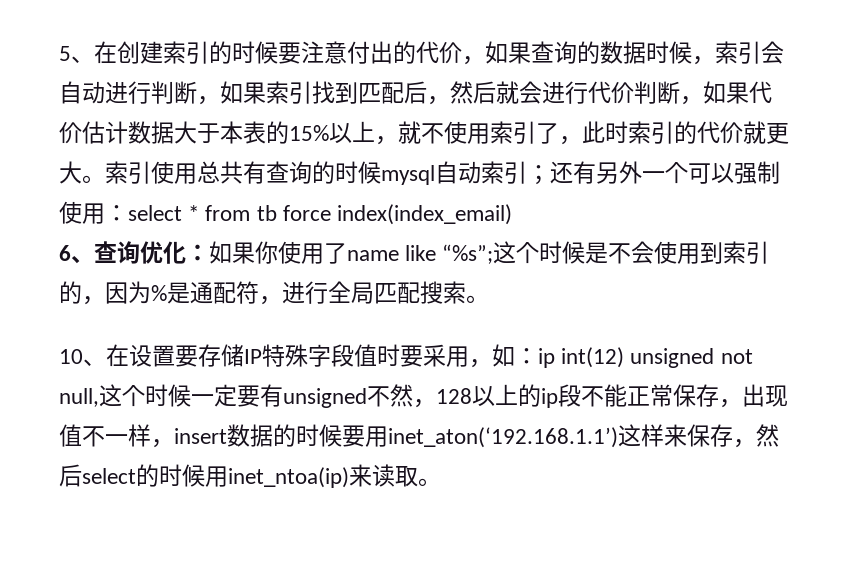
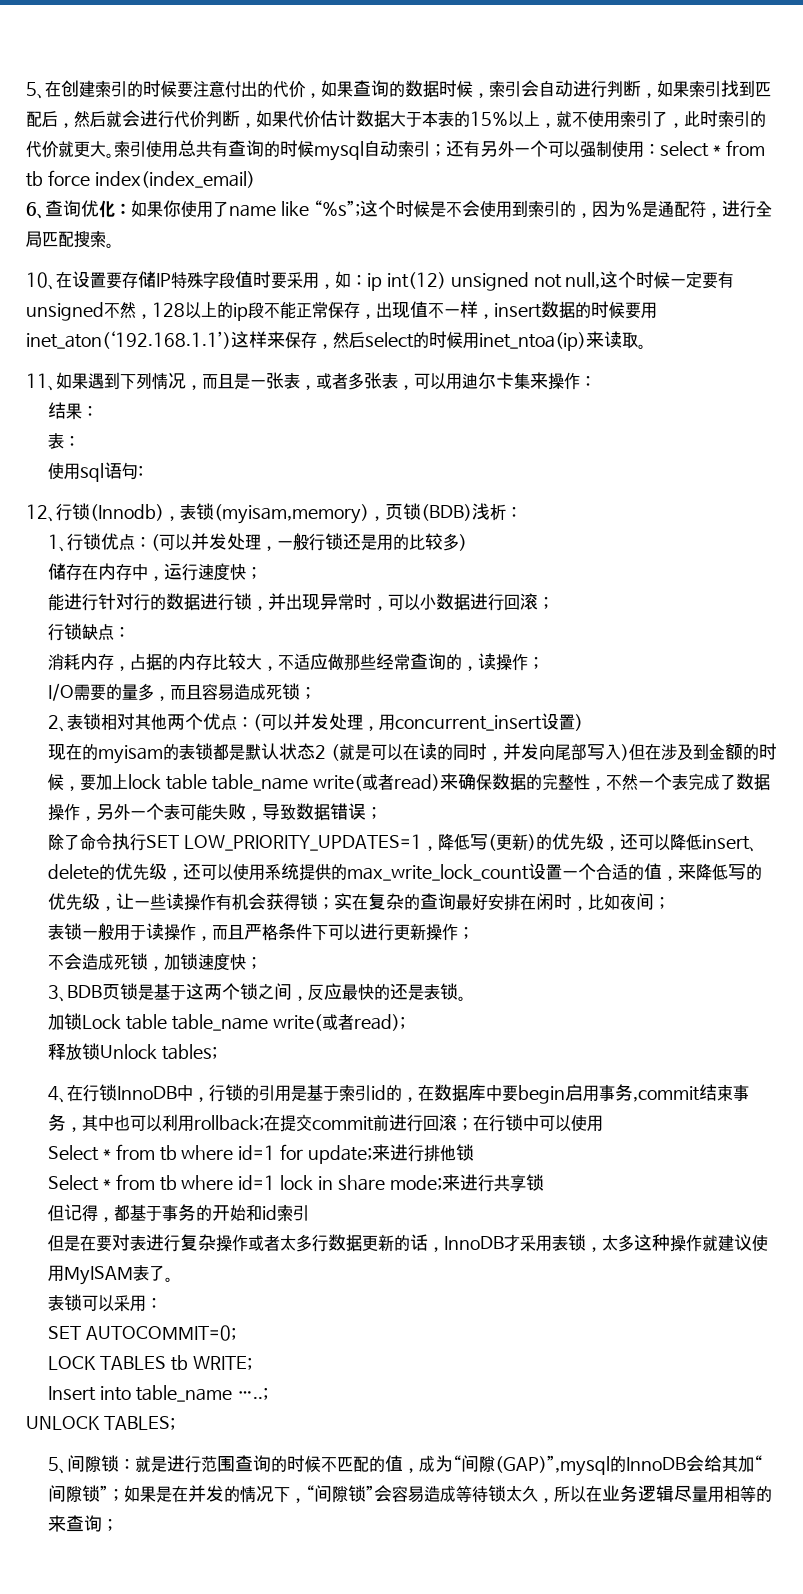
+ 11、如果遇到下列情况，而且是一张表，或者多张表，可以用迪尔卡集来操作：
+ 结果：
+ 表：
+ 使用sql语句:
+ 12、行锁(Innodb)，表锁(myisam,memory)，页锁(BDB)浅析：
+ 1、行锁优点：(可以并发处理，一般行锁还是用的比较多)
+ 储存在内存中，运行速度快；
+ 能进行针对行的数据进行锁，并出现异常时，可以小数据进行回滚；
+ 行锁缺点：
+ 消耗内存，占据的内存比较大，不适应做那些经常查询的，读操作；
+ I/O需要的量多，而且容易造成死锁；
+ 2、表锁相对其他两个优点：(可以并发处理，用concurrent_insert设置)
+ 现在的myisam的表锁都是默认状态2 (就是可以在读的同时，并发向尾部写入)但在涉及到金额的时候，要加上lock table table_name write(或者read)来确保数据的完整性，不然一个表完成了数据操作，另外一个表可能失败，导致数据错误；
+ 除了命令执行SET LOW_PRIORITY_UPDATES=1，降低写(更新)的优先级，还可以降低insert、delete的优先级，还可以使用系统提供的max_write_lock_count设置一个合适的值，来降低写的优先级，让一些读操作有机会获得锁；实在复杂的查询最好安排在闲时，比如夜间；
+ 表锁一般用于读操作，而且严格条件下可以进行更新操作；
+ 不会造成死锁，加锁速度快；
+ 3、BDB页锁是基于这两个锁之间，反应最快的还是表锁。
+ 加锁Lock table table_name write(或者read);
+ 释放锁Unlock tables;
+ 4、在行锁InnoDB中，行锁的引用是基于索引id的，在数据库中要begin启用事务,commit结束事务，其中也可以利用rollback;在提交commit前进行回滚；在行锁中可以使用
+ Select * from tb where id=1 for update;来进行排他锁
+ Select * from tb where id=1 lock in share mode;来进行共享锁
+ 但记得，都基于事务的开始和id索引
+ 但是在要对表进行复杂操作或者太多行数据更新的话，InnoDB才采用表锁，太多这种操作就建议使用MyISAM表了。
+ 表锁可以采用：
+ SET AUTOCOMMIT=0;
+ LOCK TABLES tb WRITE;
+ Insert into table_name …..;
+ UNLOCK TABLES;
+ 5、间隙锁：就是进行范围查询的时候不匹配的值，成为“间隙(GAP)”,mysql的InnoDB会给其加“间隙锁”；如果是在并发的情况下，“间隙锁”会容易造成等待锁太久，所以在业务逻辑尽量用相等的来查询；

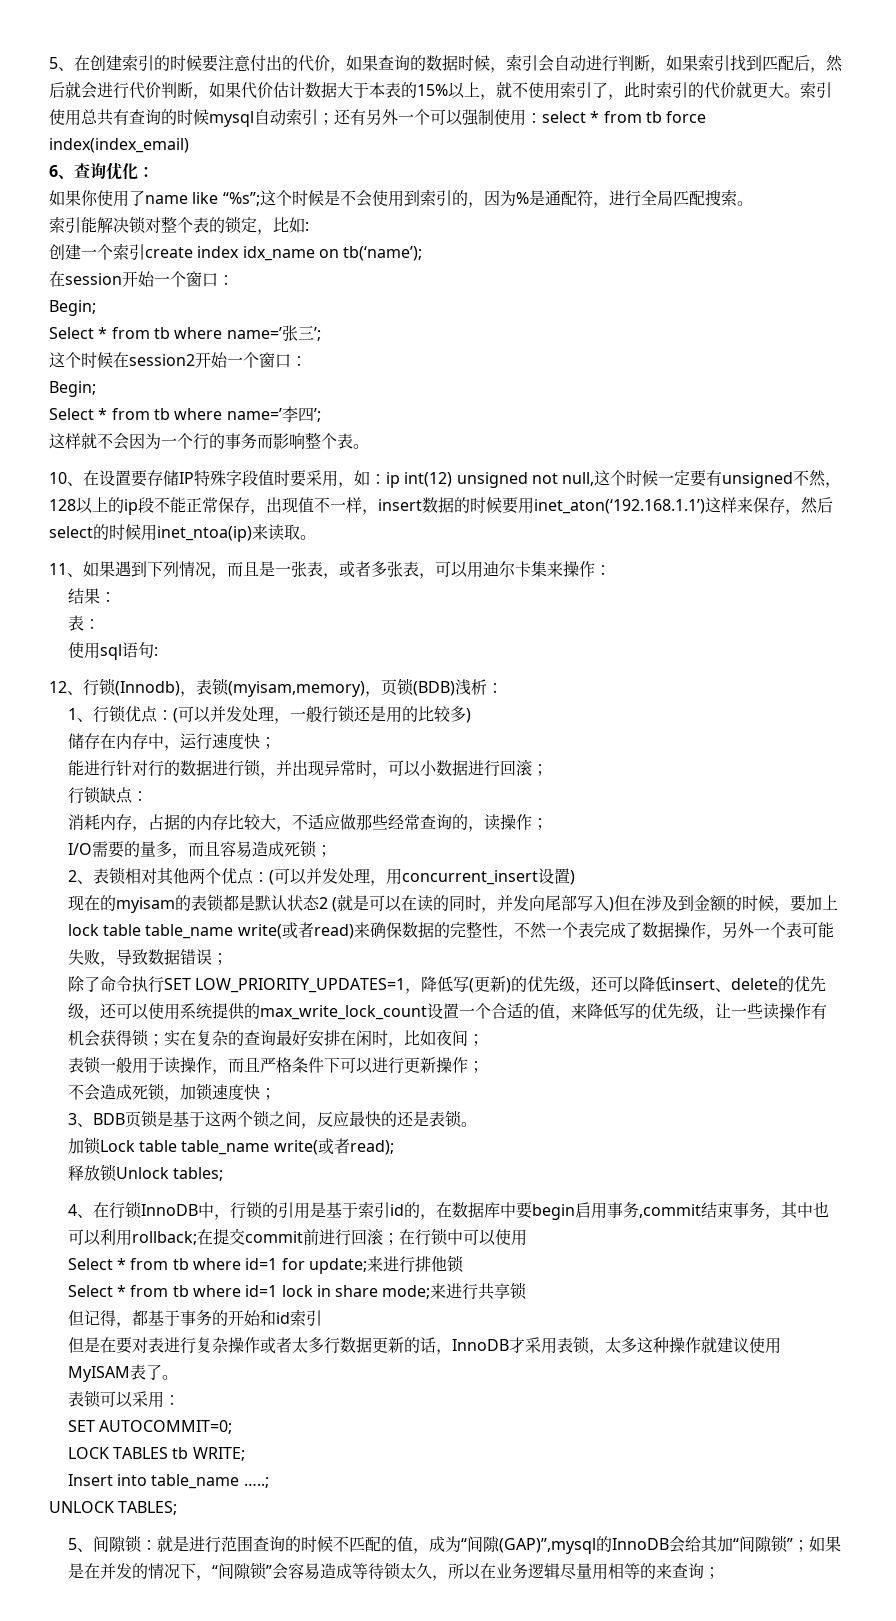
- 6、查询优化：如果你使用了name like “%s”;这个时候是不会使用到索引的，因为%是通配符，进行全局匹配搜索。
+ 6、查询优化：
+ 如果你使用了name like “%s”;这个时候是不会使用到索引的，因为%是通配符，进行全局匹配搜索。
+ 索引能解决锁对整个表的锁定，比如:
+ 创建一个索引create index idx_name on tb(‘name’);
+ 在session开始一个窗口：
+ Begin;
+ Select * from tb where name=’张三’;
+ 这个时候在session2开始一个窗口：
+ Begin;
+ Select * from tb where name=’李四’;
+ 这样就不会因为一个行的事务而影响整个表。

